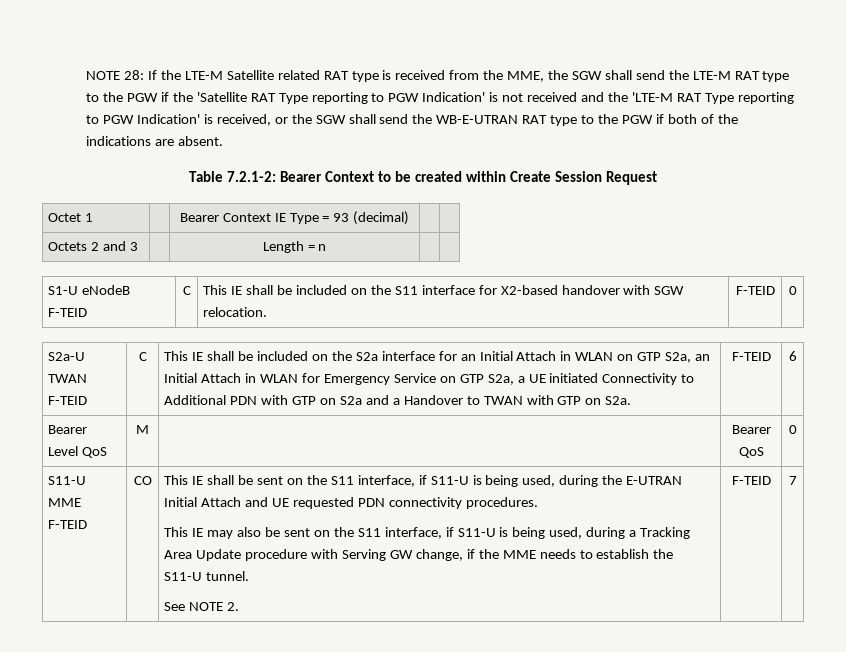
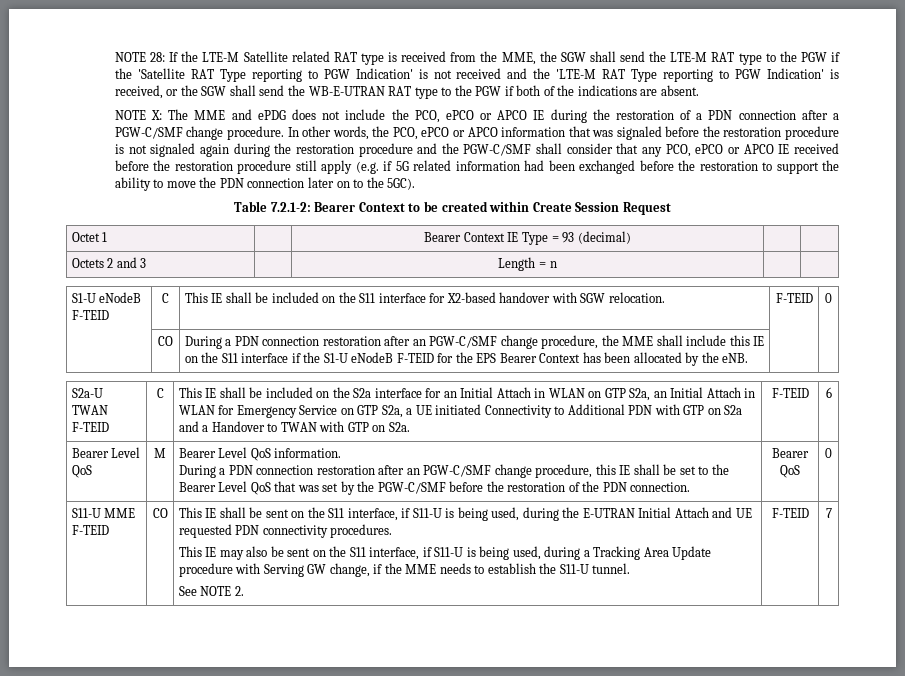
+ NOTE X: The MME and ePDG does not include the PCO, ePCO or APCO IE during the restoration of a PDN connection after a PGW-C/SMF change procedure. In other words, the PCO, ePCO or APCO information that was signaled before the restoration procedure is not signaled again during the restoration procedure and the PGW-C/SMF shall consider that any PCO, ePCO or APCO IE received before the restoration procedure still apply (e.g. if 5G related information had been exchanged before the restoration to support the ability to move the PDN connection later on to the 5GC).
+ | CO | During a PDN connection restoration after an PGW-C/SMF change procedure, the MME shall include this IE on the S11 interface if the S1-U eNodeB F-TEID for the EPS Bearer Context has been allocated by the eNB. | |
+ Bearer Level QoS information.
+ During a PDN connection restoration after an PGW-C/SMF change procedure, this IE shall be set to the Bearer Level QoS that was set by the PGW-C/SMF before the restoration of the PDN connection.

